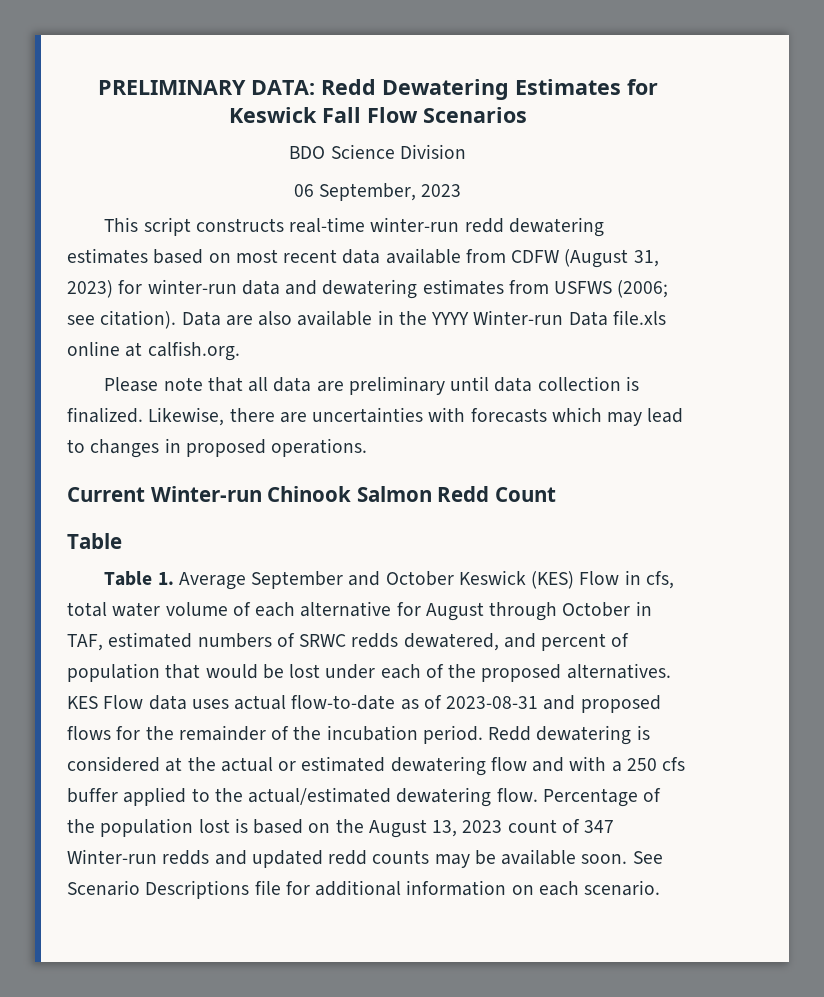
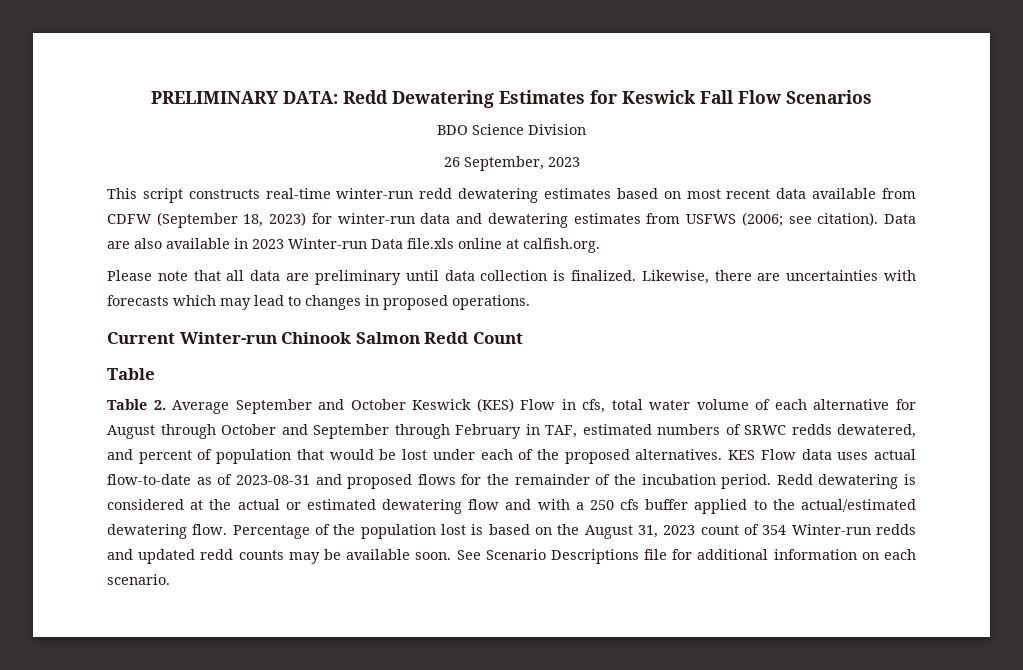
- 06 September, 2023
+ 26 September, 2023
- This script constructs real-time winter-run redd dewatering estimates based on most recent data available from CDFW (August 31, 2023) for winter-run data and dewatering estimates from USFWS (2006; see citation).
+ This script constructs real-time winter-run redd dewatering estimates based on most recent data available from CDFW (September 18, 2023) for winter-run data and dewatering estimates from USFWS (2006; see citation).
- Data are also available in the YYYY Winter-run Data file.xls online at calfish.org.
+ Data are also available in 2023 Winter-run Data file.xls online at calfish.org.
- Table 1. Average September and October Keswick (KES) Flow in cfs, total water volume of each alternative for August through October in TAF, estimated numbers of SRWC redds dewatered, and percent of population that would be lost under each of the proposed alternatives.
+ Table 2. Average September and October Keswick (KES) Flow in cfs, total water volume of each alternative for August through October and September through February in TAF, estimated numbers of SRWC redds dewatered, and percent of population that would be lost under each of the proposed alternatives.
- Percentage of the population lost is based on the August 13, 2023 count of 347 Winter-run redds and updated redd counts may be available soon.
+ Percentage of the population lost is based on the August 31, 2023 count of 354 Winter-run redds and updated redd counts may be available soon.

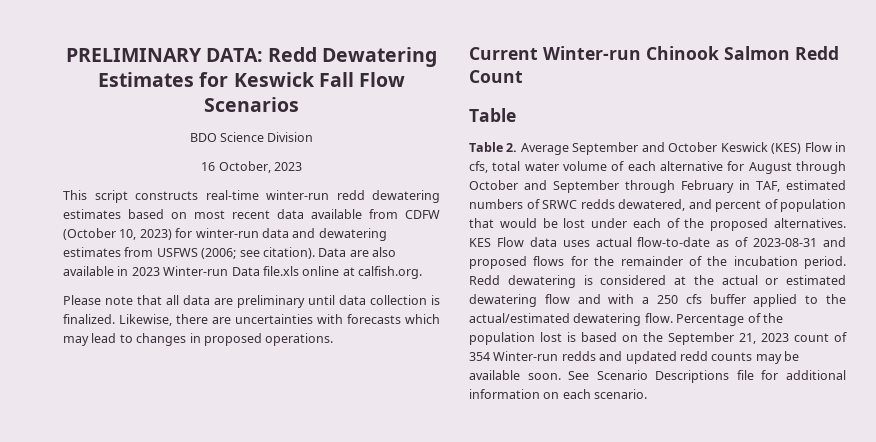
- 26 September, 2023
+ 16 October, 2023
- This script constructs real-time winter-run redd dewatering estimates based on most recent data available from CDFW (September 18, 2023) for winter-run data and dewatering estimates from USFWS (2006; see citation).
+ This script constructs real-time winter-run redd dewatering estimates based on most recent data available from CDFW (October 10, 2023) for winter-run data and dewatering estimates from USFWS (2006; see citation).
- Percentage of the population lost is based on the August 31, 2023 count of 354 Winter-run redds and updated redd counts may be available soon.
+ Percentage of the population lost is based on the September 21, 2023 count of 354 Winter-run redds and updated redd counts may be available soon.

